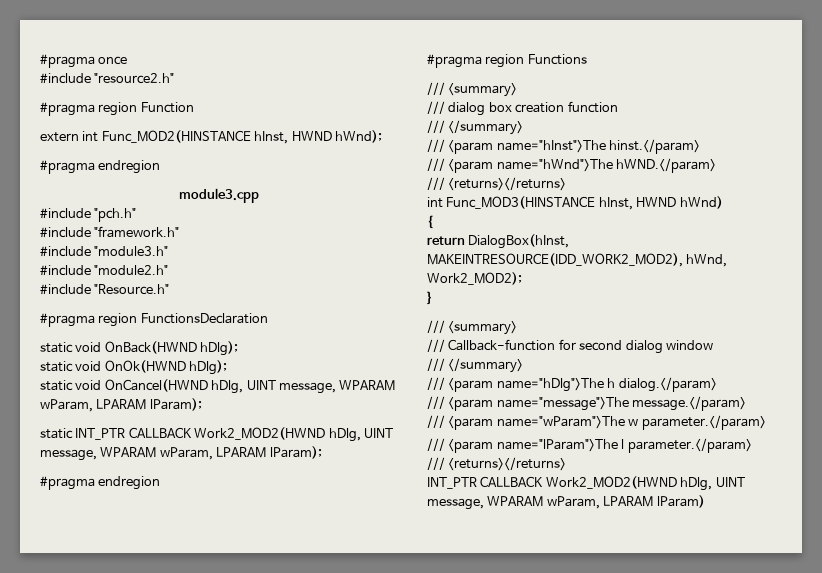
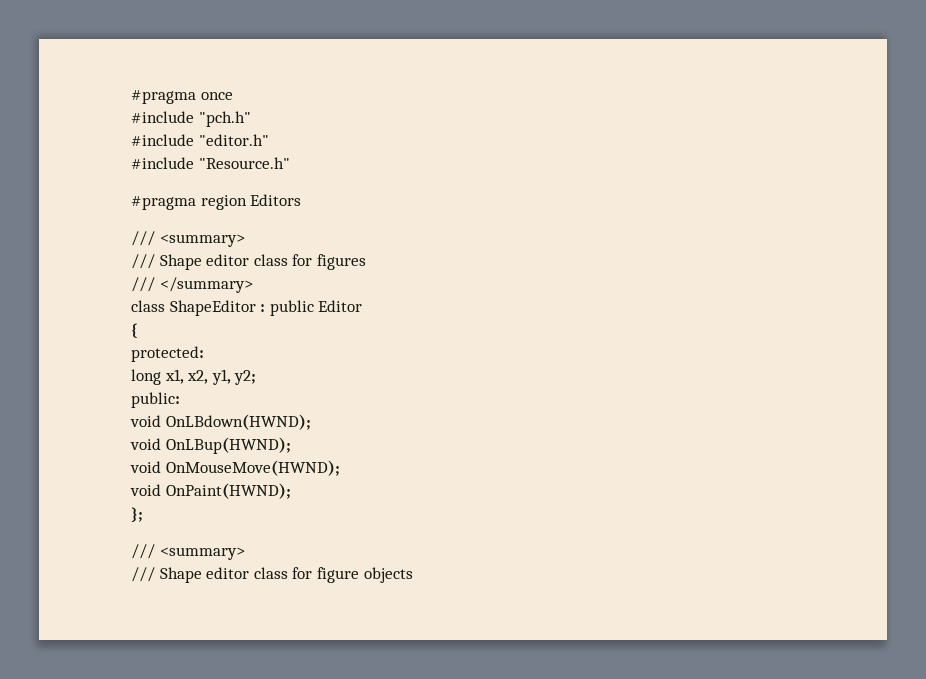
- #include "resource2.h"
- #pragma region Function
- extern int Func_MOD2(HINSTANCE hInst, HWND hWnd);
- #pragma endregion
- module3.cpp
  #include "pch.h"
- #include "framework.h"
- #include "module3.h"
- #include "module2.h"
+ #include "editor.h"
  #include "Resource.h"
- #pragma region FunctionsDeclaration
- static void OnBack(HWND hDlg);
- static void OnOk(HWND hDlg);
- static void OnCancel(HWND hDlg, UINT message, WPARAM wParam, LPARAM lParam);
- static INT_PTR CALLBACK Work2_MOD2(HWND hDlg, UINT message, WPARAM wParam, LPARAM lParam);
- #pragma endregion
- #pragma region Functions
+ #pragma region Editors
  /// <summary>
- /// dialog box creation function
+ /// Shape editor class for figures
  /// </summary>
- /// <param name="hInst">The hinst.</param>
- /// <param name="hWnd">The hWND.</param>
- /// <returns></returns>
- int Func_MOD3(HINSTANCE hInst, HWND hWnd)
+ class ShapeEditor : public Editor
  {
- return DialogBox(hInst, MAKEINTRESOURCE(IDD_WORK2_MOD2), hWnd, Work2_MOD2);
- }
+ protected:
+ long x1, x2, y1, y2;
+ public:
+ void OnLBdown(HWND);
+ void OnLBup(HWND);
+ void OnMouseMove(HWND);
+ void OnPaint(HWND);
+ };
  /// <summary>
- /// Callback-function for second dialog window
- /// </summary>
- /// <param name="hDlg">The h dialog.</param>
- /// <param name="message">The message.</param>
- /// <param name="wParam">The w parameter.</param>
- /// <param name="lParam">The l parameter.</param>
- /// <returns></returns>
- INT_PTR CALLBACK Work2_MOD2(HWND hDlg, UINT message, WPARAM wParam, LPARAM lParam)
+ /// Shape editor class for figure objects

